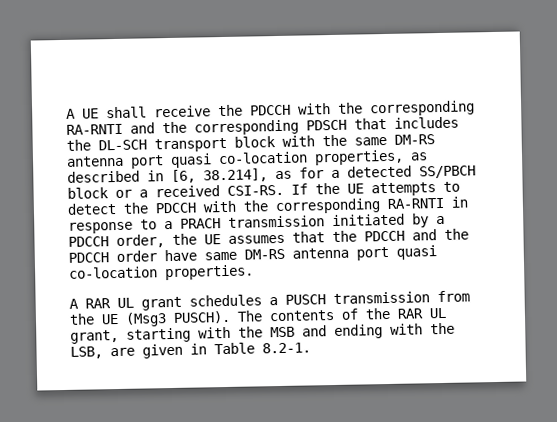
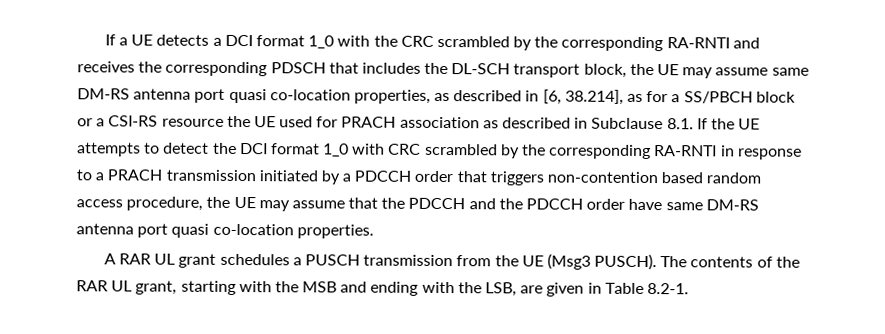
- A UE shall receive the PDCCH with the corresponding RA-RNTI and the corresponding PDSCH that includes the DL-SCH transport block with the same DM-RS antenna port quasi co-location properties, as described in [6, 38.214], as for a detected SS/PBCH block or a received CSI-RS. If the UE attempts to detect the PDCCH with the corresponding RA-RNTI in response to a PRACH transmission initiated by a PDCCH order, the UE assumes that the PDCCH and the PDCCH order have same DM-RS antenna port quasi co-location properties.
+ If a UE detects a DCI format 1_0 with the CRC scrambled by the corresponding RA-RNTI and receives the corresponding PDSCH that includes the DL-SCH transport block, the UE may assume same DM-RS antenna port quasi co-location properties, as described in [6, 38.214], as for a SS/PBCH block or a CSI-RS resource the UE used for PRACH association as described in Subclause 8.1. If the UE attempts to detect the DCI format 1_0 with CRC scrambled by the corresponding RA-RNTI in response to a PRACH transmission initiated by a PDCCH order that triggers non-contention based random access procedure, the UE may assume that the PDCCH and the PDCCH order have same DM-RS antenna port quasi co-location properties.

